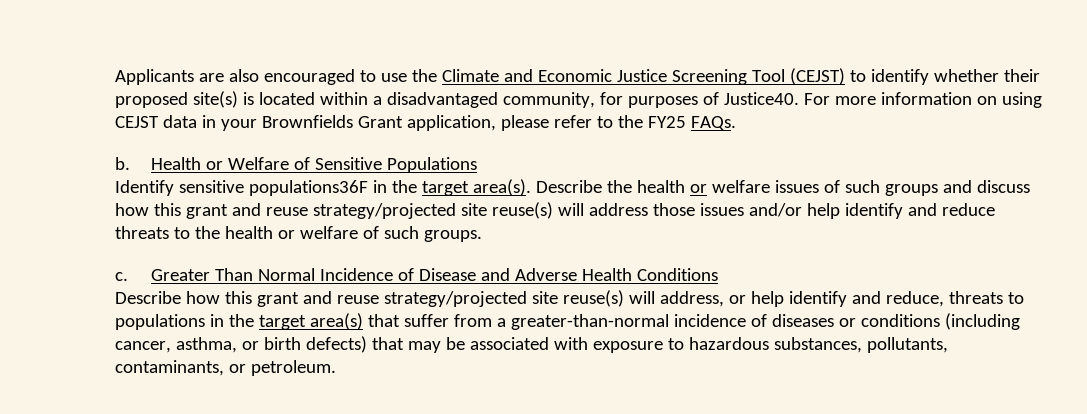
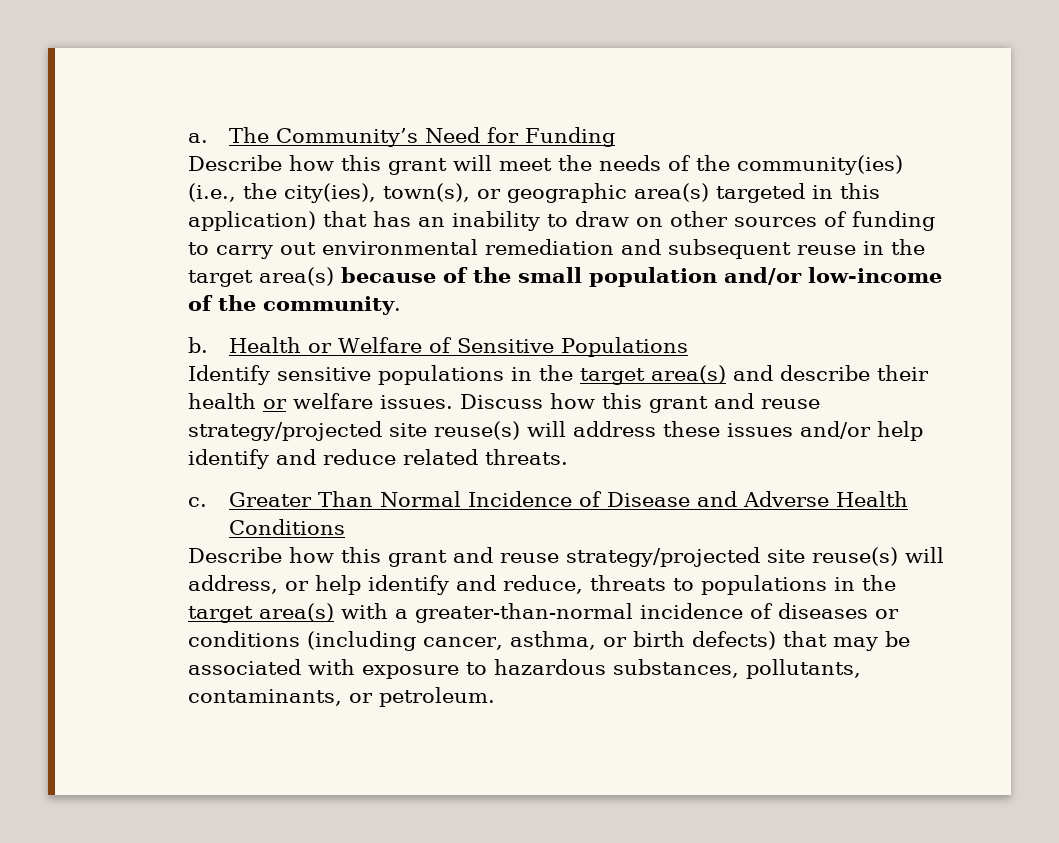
- Applicants are also encouraged to use the Climate and Economic Justice Screening Tool (CEJST) to identify whether their proposed site(s) is located within a disadvantaged community, for purposes of Justice40. For more information on using CEJST data in your Brownfields Grant application, please refer to the FY25 FAQs.
+ a. The Community’s Need for Funding
+ Describe how this grant will meet the needs of the community(ies) (i.e., the city(ies), town(s), or geographic area(s) targeted in this application) that has an inability to draw on other sources of funding to carry out environmental remediation and subsequent reuse in the target area(s) because of the small population and/or low-income of the community.
- Identify sensitive populations36F in the target area(s). Describe the health or welfare issues of such groups and discuss how this grant and reuse strategy/projected site reuse(s) will address those issues and/or help identify and reduce threats to the health or welfare of such groups.
+ Identify sensitive populations in the target area(s) and describe their health or welfare issues. Discuss how this grant and reuse strategy/projected site reuse(s) will address these issues and/or help identify and reduce related threats.
- Describe how this grant and reuse strategy/projected site reuse(s) will address, or help identify and reduce, threats to populations in the target area(s) that suffer from a greater-than-normal incidence of diseases or conditions (including cancer, asthma, or birth defects) that may be associated with exposure to hazardous substances, pollutants, contaminants, or petroleum.
+ Describe how this grant and reuse strategy/projected site reuse(s) will address, or help identify and reduce, threats to populations in the target area(s) with a greater-than-normal incidence of diseases or conditions (including cancer, asthma, or birth defects) that may be associated with exposure to hazardous substances, pollutants, contaminants, or petroleum.

